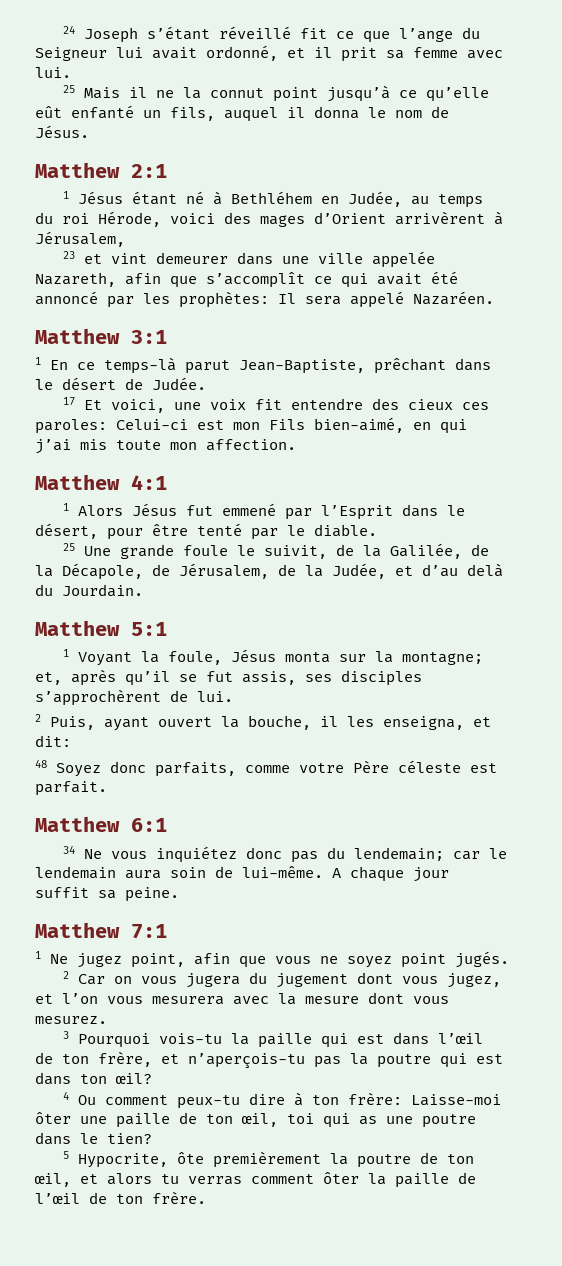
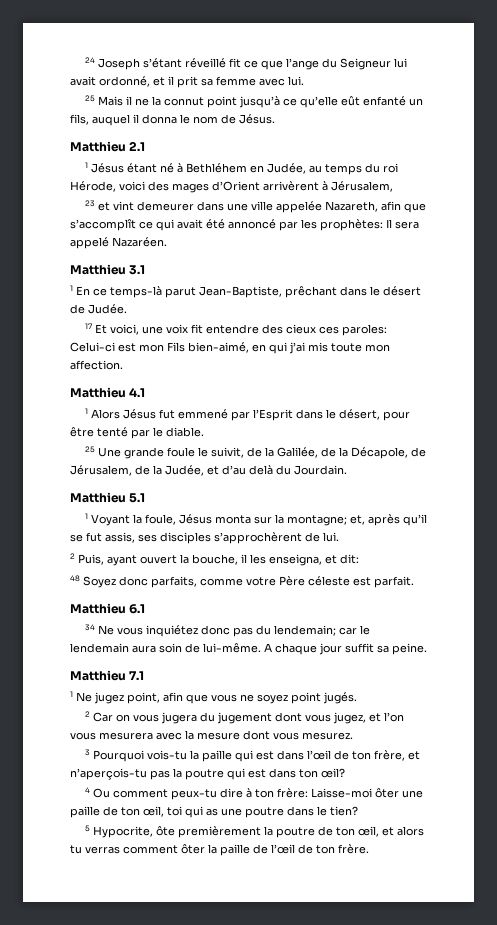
- Matthew 2:1
+ Matthieu 2.1
- Matthew 3:1
+ Matthieu 3.1
- Matthew 4:1
+ Matthieu 4.1
- Matthew 5:1
+ Matthieu 5.1
- Matthew 6:1
+ Matthieu 6.1
- Matthew 7:1
+ Matthieu 7.1

